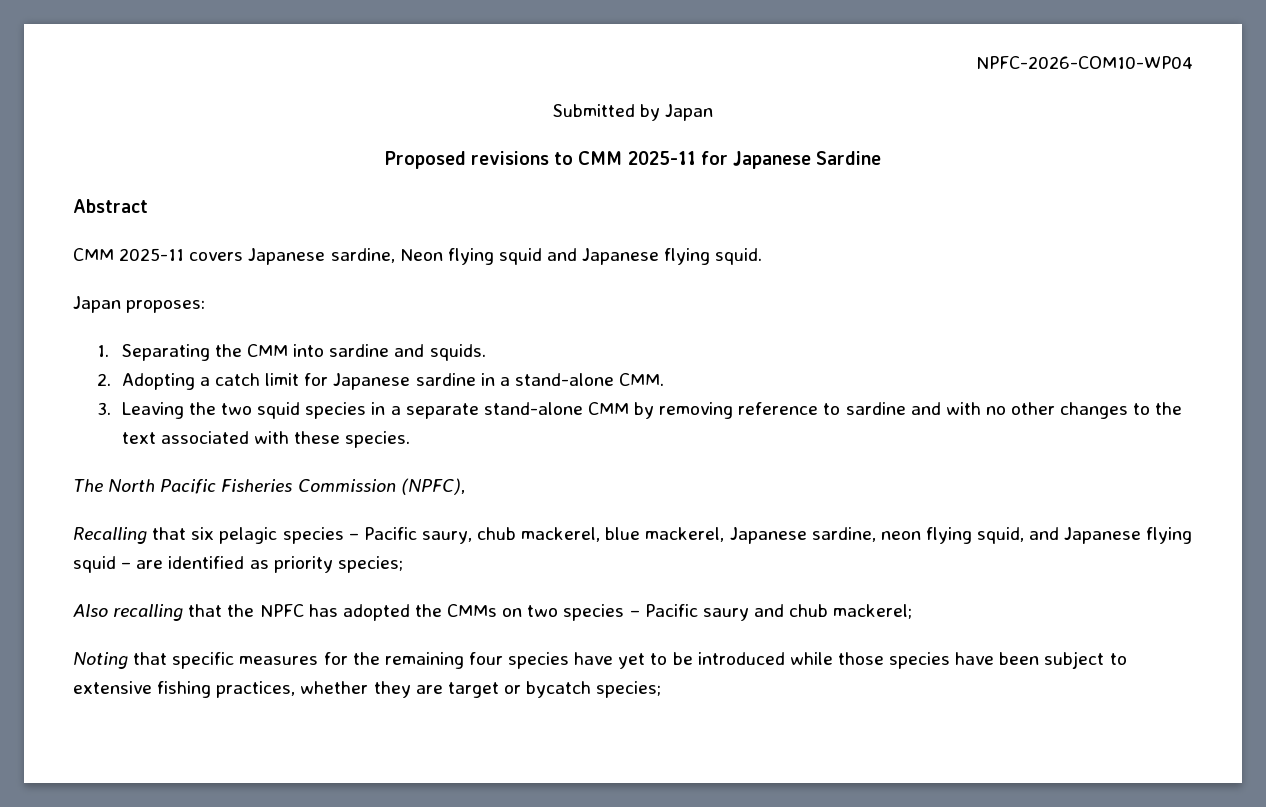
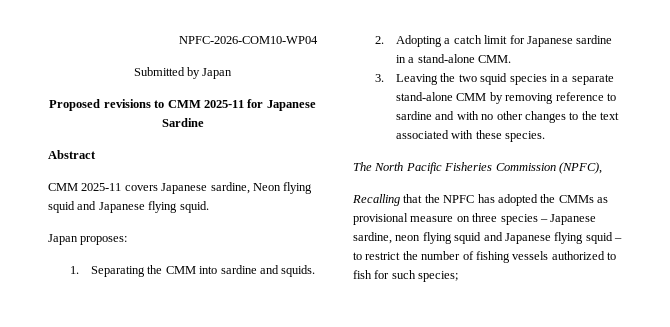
- Recalling that six pelagic species – Pacific saury, chub mackerel, blue mackerel, Japanese sardine, neon flying squid, and Japanese flying squid – are identified as priority species;
- Also recalling that the NPFC has adopted the CMMs on two species – Pacific saury and chub mackerel;
- Noting that specific measures for the remaining four species have yet to be introduced while those species have been subject to extensive fishing practices, whether they are target or bycatch species;
+ Recalling that the NPFC has adopted the CMMs as provisional measure on three species – Japanese sardine, neon flying squid and Japanese flying squid – to restrict the number of fishing vessels authorized to fish for such species;

